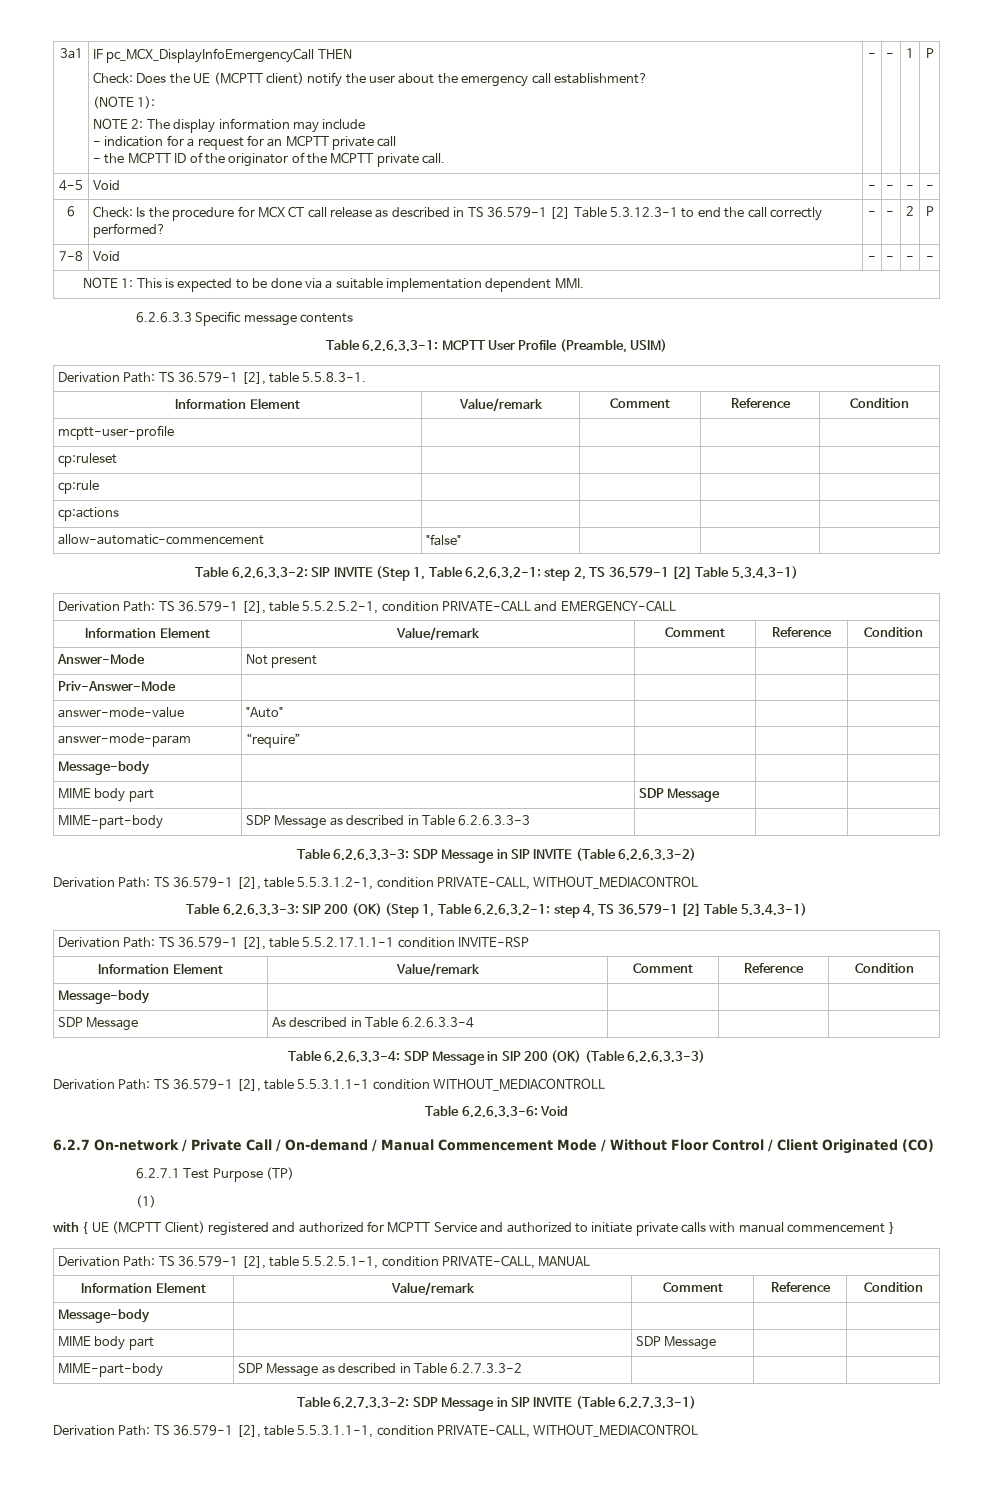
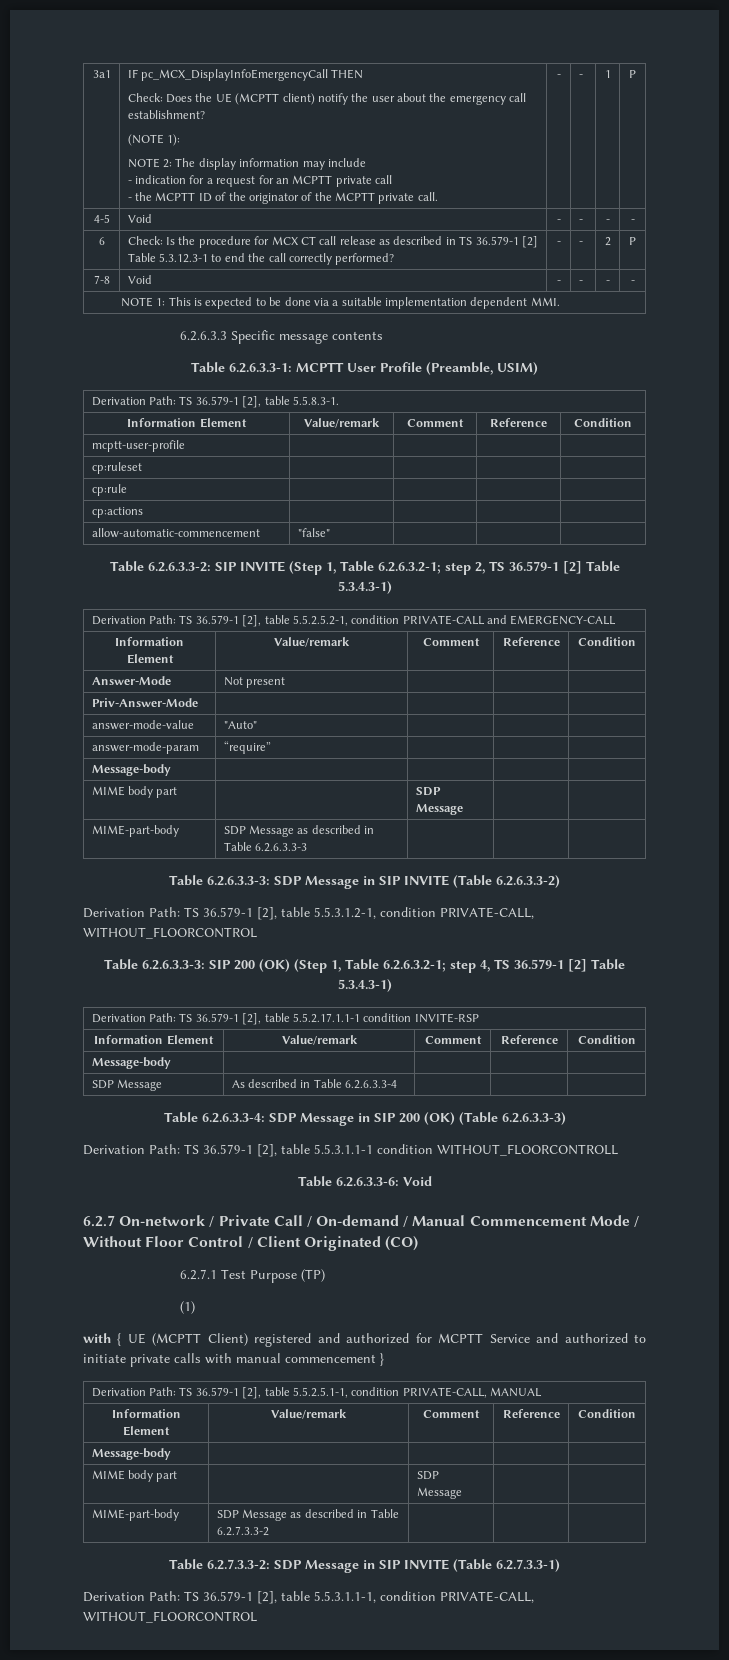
- Derivation Path: TS 36.579-1 [2], table 5.5.3.1.2-1, condition PRIVATE-CALL, WITHOUT_MEDIACONTROL
+ Derivation Path: TS 36.579-1 [2], table 5.5.3.1.2-1, condition PRIVATE-CALL, WITHOUT_FLOORCONTROL
- Derivation Path: TS 36.579-1 [2], table 5.5.3.1.1-1 condition WITHOUT_MEDIACONTROLL
+ Derivation Path: TS 36.579-1 [2], table 5.5.3.1.1-1 condition WITHOUT_FLOORCONTROLL
- Derivation Path: TS 36.579-1 [2], table 5.5.3.1.1-1, condition PRIVATE-CALL, WITHOUT_MEDIACONTROL
+ Derivation Path: TS 36.579-1 [2], table 5.5.3.1.1-1, condition PRIVATE-CALL, WITHOUT_FLOORCONTROL

